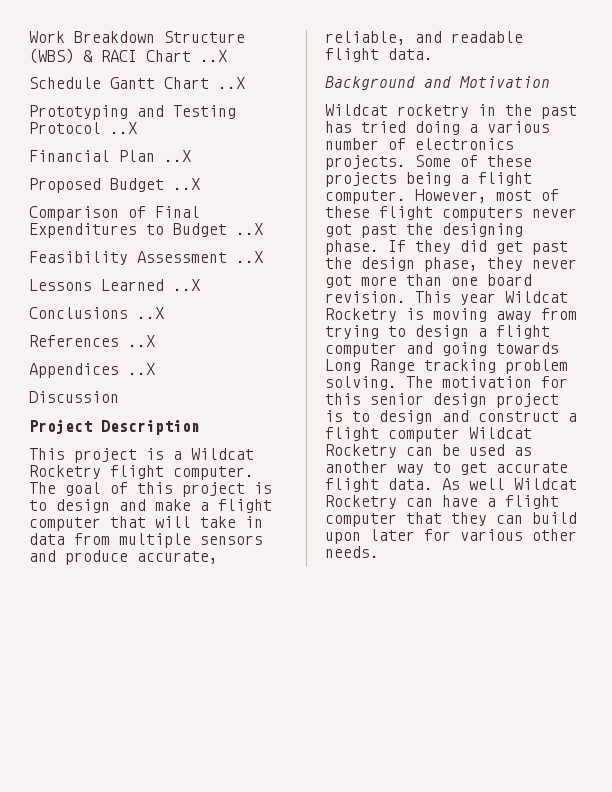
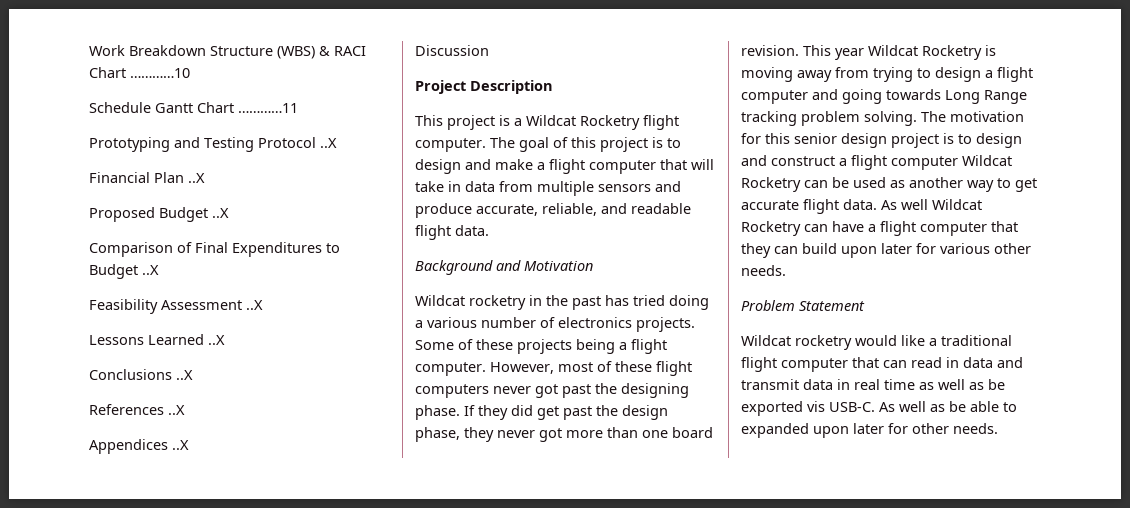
- Work Breakdown Structure (WBS) & RACI Chart ..X
+ Work Breakdown Structure (WBS) & RACI Chart …………10
- Schedule Gantt Chart ..X
+ Schedule Gantt Chart …………11
+ Problem Statement
+ Wildcat rocketry would like a traditional flight computer that can read in data and transmit data in real time as well as be exported vis USB-C. As well as be able to expanded upon later for other needs.

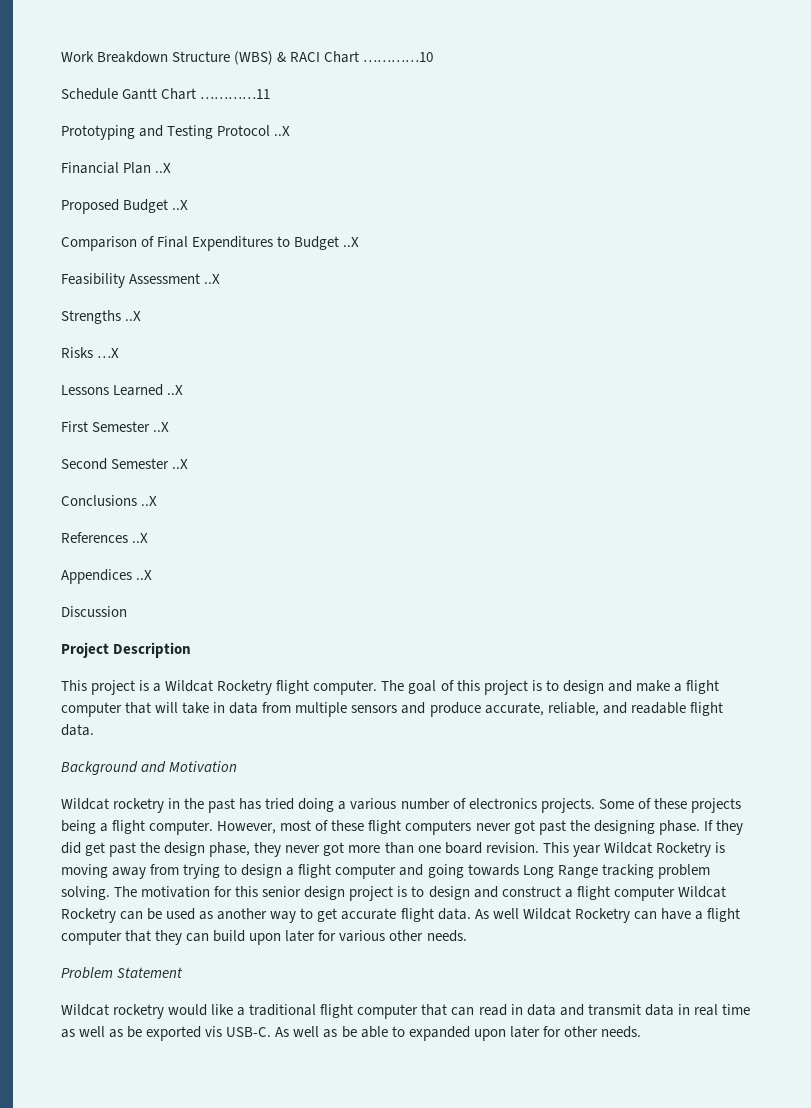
+ Strengths ..X
+ Risks …X
+ First Semester ..X
+ Second Semester ..X

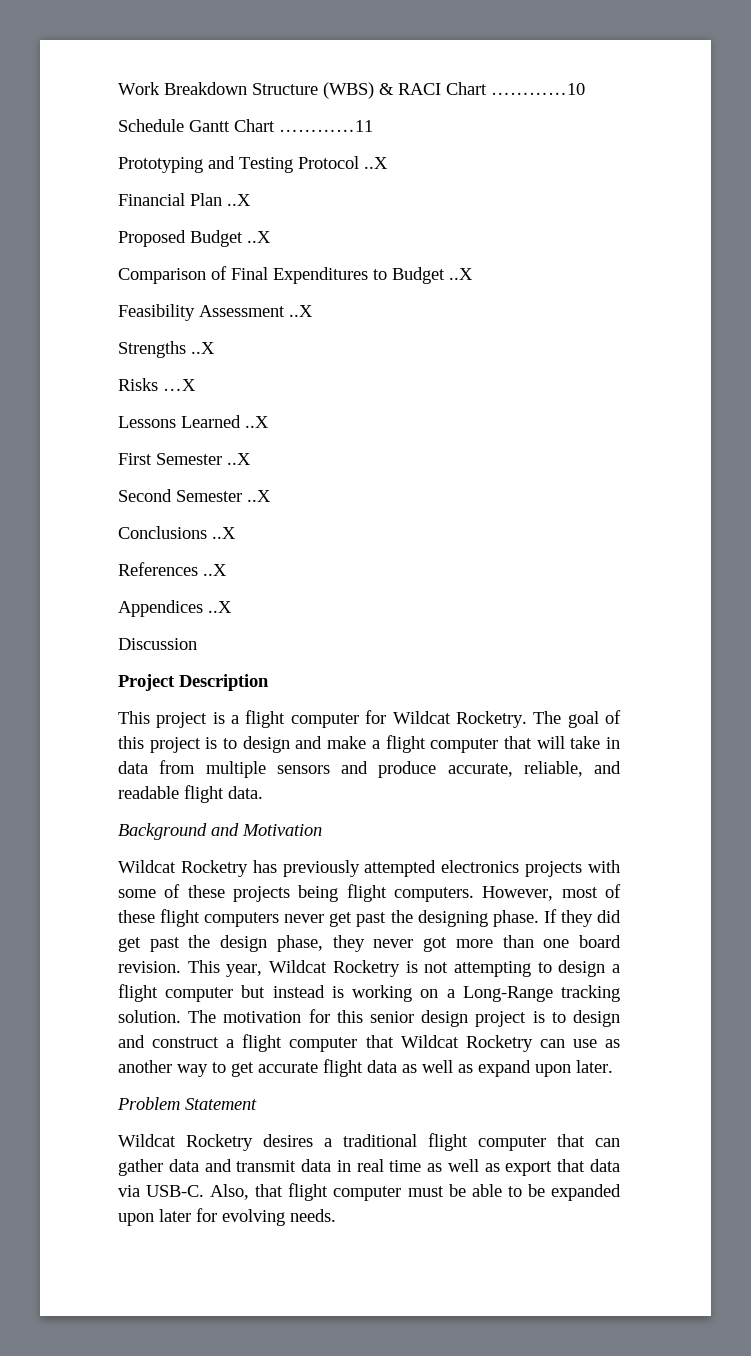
- This project is a Wildcat Rocketry flight computer.
+ This project is a flight computer for Wildcat Rocketry.
- Wildcat rocketry in the past has tried doing a various number of electronics projects. Some of these projects being a flight computer.
+ Wildcat Rocketry has previously attempted electronics projects with some of these projects being flight computers.
- However, most of these flight computers never got past the designing phase.
+ However, most of these flight computers never get past the designing phase.
- This year Wildcat Rocketry is moving away from trying to design a flight computer and going towards Long Range tracking problem solving.
+ This year, Wildcat Rocketry is not attempting to design a flight computer but instead is working on a Long-Range tracking solution.
- The motivation for this senior design project is to design and construct a flight computer Wildcat Rocketry can be used as another way to get accurate flight data. As well Wildcat Rocketry can have a flight computer that they can build upon later for various other needs.
+ The motivation for this senior design project is to design and construct a flight computer that Wildcat Rocketry can use as another way to get accurate flight data as well as expand upon later.
- Wildcat rocketry would like a traditional flight computer that can read in data and transmit data in real time as well as be exported vis USB-C. As well as be able to expanded upon later for other needs.
+ Wildcat Rocketry desires a traditional flight computer that can gather data and transmit data in real time as well as export that data via USB-C. Also, that flight computer must be able to be expanded upon later for evolving needs.

